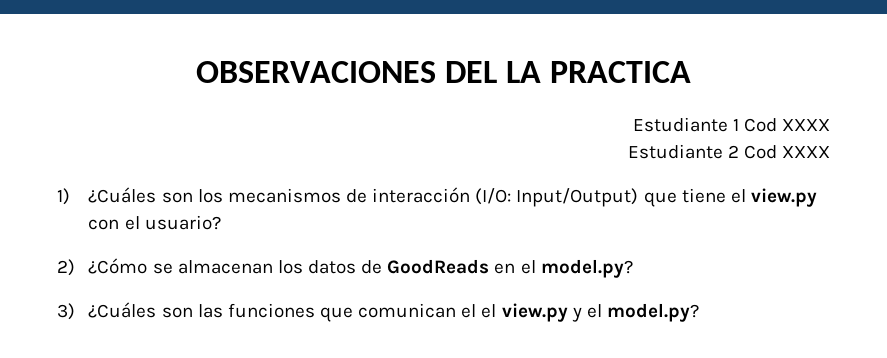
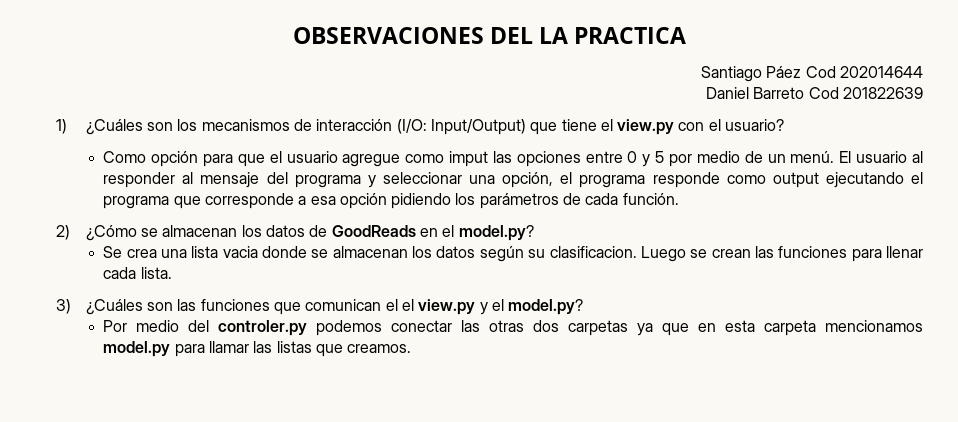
- Estudiante 1 Cod XXXX
- Estudiante 2 Cod XXXX
+ Santiago Páez Cod 202014644
+ Daniel Barreto Cod 201822639
+ Como opción para que el usuario agregue como imput las opciones entre 0 y 5 por medio de un menú. El usuario al responder al mensaje del programa y seleccionar una opción, el programa responde como output ejecutando el programa que corresponde a esa opción pidiendo los parámetros de cada función.
+ Se crea una lista vacia donde se almacenan los datos según su clasificacion. Luego se crean las funciones para llenar cada lista.
+ Por medio del controler.py podemos conectar las otras dos carpetas ya que en esta carpeta mencionamos model.py para llamar las listas que creamos.

